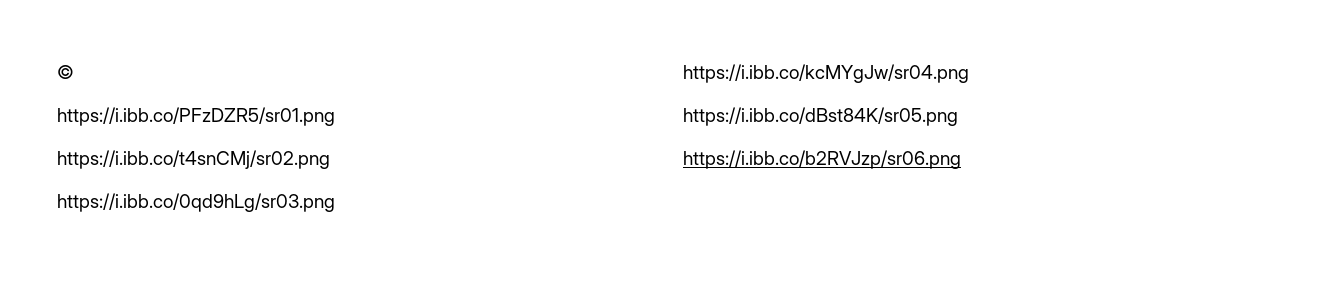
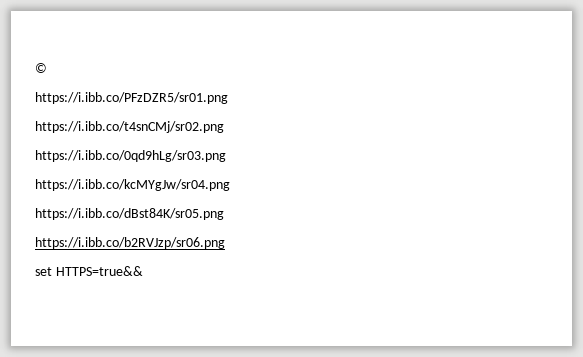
+ set HTTPS=true&&

